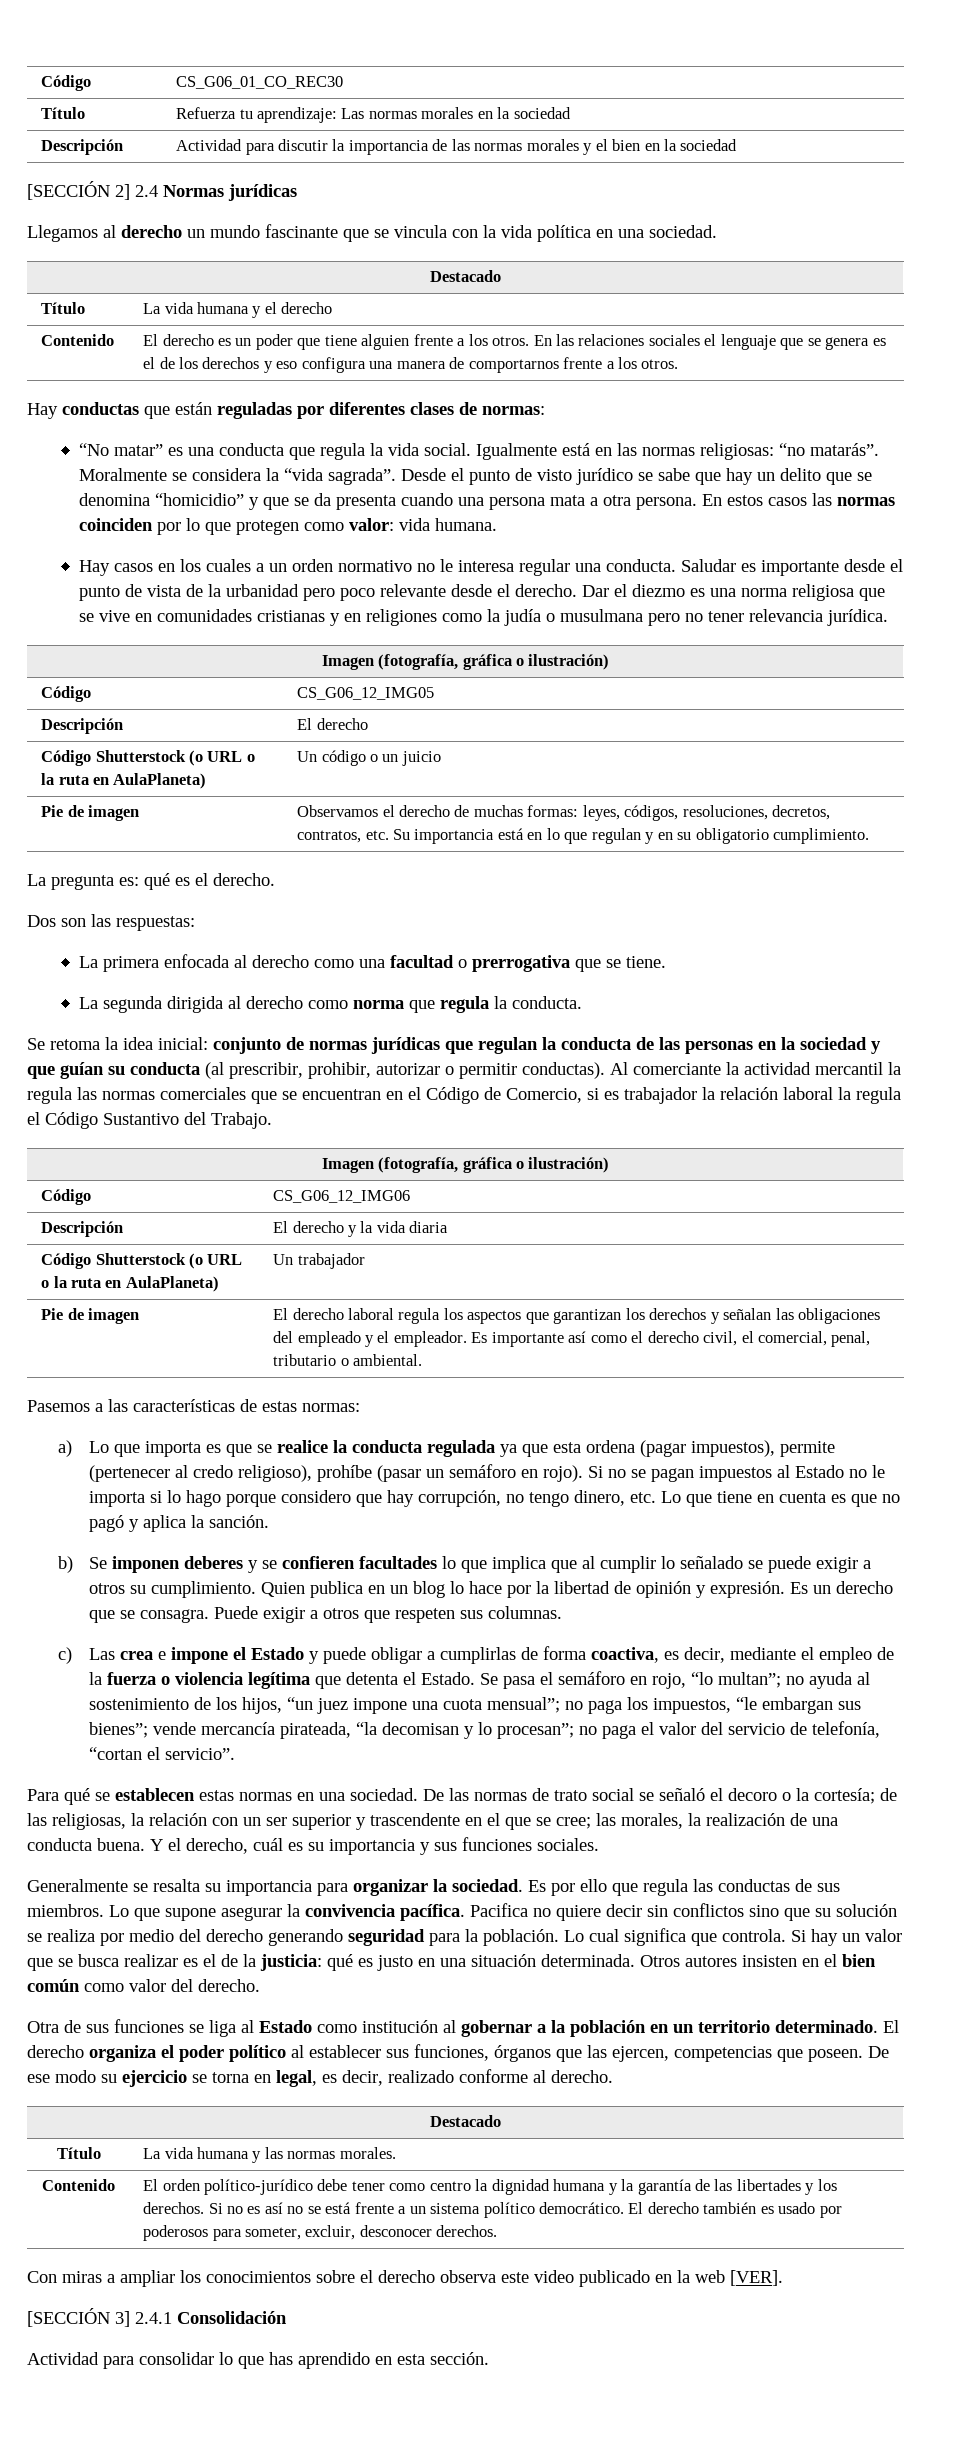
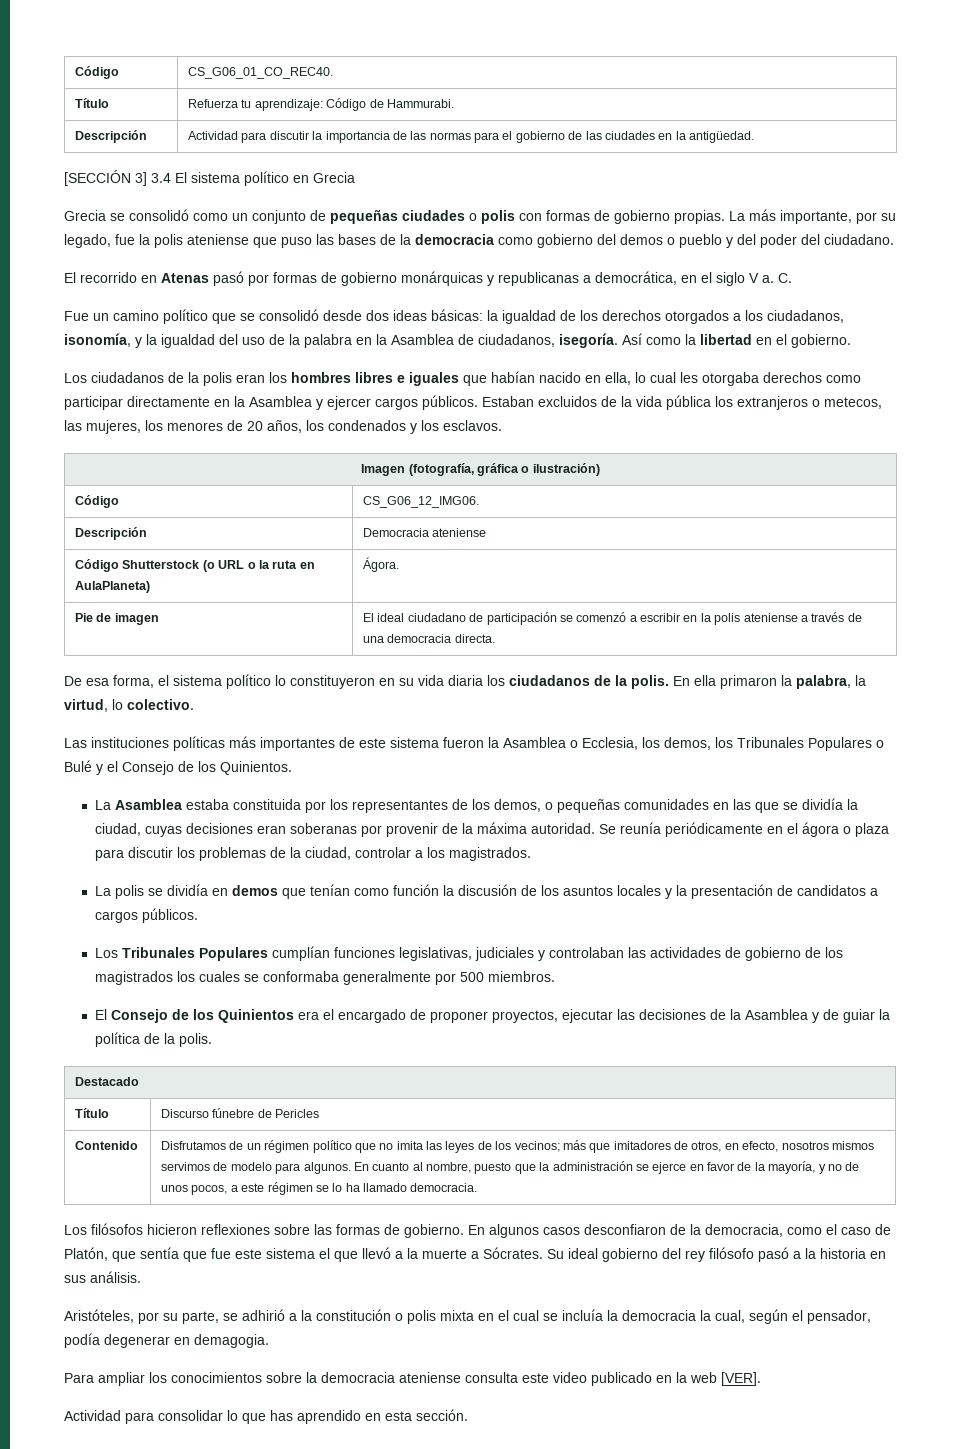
- Código | CS_G06_01_CO_REC30
+ Código | CS_G06_01_CO_REC40.
- Título | Refuerza tu aprendizaje: Las normas morales en la sociedad
+ Título | Refuerza tu aprendizaje: Código de Hammurabi.
- Descripción | Actividad para discutir la importancia de las normas morales y el bien en la sociedad
- [SECCIÓN 2] 2.4 Normas jurídicas
- Llegamos al derecho un mundo fascinante que se vincula con la vida política en una sociedad.
+ Descripción | Actividad para discutir la importancia de las normas para el gobierno de las ciudades en la antigüedad.
+ [SECCIÓN 3] 3.4 El sistema político en Grecia
+ Grecia se consolidó como un conjunto de pequeñas ciudades o polis con formas de gobierno propias. La más importante, por su legado, fue la polis ateniense que puso las bases de la democracia como gobierno del demos o pueblo y del poder del ciudadano.
+ El recorrido en Atenas pasó por formas de gobierno monárquicas y republicanas a democrática, en el siglo V a. C.
+ Fue un camino político que se consolidó desde dos ideas básicas: la igualdad de los derechos otorgados a los ciudadanos, isonomía, y la igualdad del uso de la palabra en la Asamblea de ciudadanos, isegoría. Así como la libertad en el gobierno.
+ Los ciudadanos de la polis eran los hombres libres e iguales que habían nacido en ella, lo cual les otorgaba derechos como participar directamente en la Asamblea y ejercer cargos públicos. Estaban excluidos de la vida pública los extranjeros o metecos, las mujeres, los menores de 20 años, los condenados y los esclavos.
+ Imagen (fotografía, gráfica o ilustración)
+ Código | CS_G06_12_IMG06.
+ Descripción | Democracia ateniense
+ Código Shutterstock (o URL o la ruta en AulaPlaneta) | Ágora.
+ Pie de imagen | El ideal ciudadano de participación se comenzó a escribir en la polis ateniense a través de una democracia directa.
+ De esa forma, el sistema político lo constituyeron en su vida diaria los ciudadanos de la polis. En ella primaron la palabra, la virtud, lo colectivo.
+ Las instituciones políticas más importantes de este sistema fueron la Asamblea o Ecclesia, los demos, los Tribunales Populares o Bulé y el Consejo de los Quinientos.
+ La Asamblea estaba constituida por los representantes de los demos, o pequeñas comunidades en las que se dividía la ciudad, cuyas decisiones eran soberanas por provenir de la máxima autoridad. Se reunía periódicamente en el ágora o plaza para discutir los problemas de la ciudad, controlar a los magistrados.
+ La polis se dividía en demos que tenían como función la discusión de los asuntos locales y la presentación de candidatos a cargos públicos.
+ Los Tribunales Populares cumplían funciones legislativas, judiciales y controlaban las actividades de gobierno de los magistrados los cuales se conformaba generalmente por 500 miembros.
+ El Consejo de los Quinientos era el encargado de proponer proyectos, ejecutar las decisiones de la Asamblea y de guiar la política de la polis.
  Destacado
- Título | La vida humana y el derecho
- Contenido | El derecho es un poder que tiene alguien frente a los otros. En las relaciones sociales el lenguaje que se genera es el de los derechos y eso configura una manera de comportarnos frente a los otros.
- Hay conductas que están reguladas por diferentes clases de normas:
- “No matar” es una conducta que regula la vida social. Igualmente está en las normas religiosas: “no matarás”. Moralmente se considera la “vida sagrada”. Desde el punto de visto jurídico se sabe que hay un delito que se denomina “homicidio” y que se da presenta cuando una persona mata a otra persona. En estos casos las normas coinciden por lo que protegen como valor: vida humana.
- Hay casos en los cuales a un orden normativo no le interesa regular una conducta. Saludar es importante desde el punto de vista de la urbanidad pero poco relevante desde el derecho. Dar el diezmo es una norma religiosa que se vive en comunidades cristianas y en religiones como la judía o musulmana pero no tener relevancia jurídica.
- Imagen (fotografía, gráfica o ilustración)
- Código | CS_G06_12_IMG05
- Descripción | El derecho
- Código Shutterstock (o URL o la ruta en AulaPlaneta) | Un código o un juicio
- Pie de imagen | Observamos el derecho de muchas formas: leyes, códigos, resoluciones, decretos, contratos, etc. Su importancia está en lo que regulan y en su obligatorio cumplimiento.
- La pregunta es: qué es el derecho.
- Dos son las respuestas:
- La primera enfocada al derecho como una facultad o prerrogativa que se tiene.
- La segunda dirigida al derecho como norma que regula la conducta.
- Se retoma la idea inicial: conjunto de normas jurídicas que regulan la conducta de las personas en la sociedad y que guían su conducta (al prescribir, prohibir, autorizar o permitir conductas). Al comerciante la actividad mercantil la regula las normas comerciales que se encuentran en el Código de Comercio, si es trabajador la relación laboral la regula el Código Sustantivo del Trabajo.
- Imagen (fotografía, gráfica o ilustración)
- Código | CS_G06_12_IMG06
- Descripción | El derecho y la vida diaria
- Código Shutterstock (o URL o la ruta en AulaPlaneta) | Un trabajador
- Pie de imagen | El derecho laboral regula los aspectos que garantizan los derechos y señalan las obligaciones del empleado y el empleador. Es importante así como el derecho civil, el comercial, penal, tributario o ambiental.
- Pasemos a las características de estas normas:
- a) Lo que importa es que se realice la conducta regulada ya que esta ordena (pagar impuestos), permite (pertenecer al credo religioso), prohíbe (pasar un semáforo en rojo). Si no se pagan impuestos al Estado no le importa si lo hago porque considero que hay corrupción, no tengo dinero, etc. Lo que tiene en cuenta es que no pagó y aplica la sanción.
- b) Se imponen deberes y se confieren facultades lo que implica que al cumplir lo señalado se puede exigir a otros su cumplimiento. Quien publica en un blog lo hace por la libertad de opinión y expresión. Es un derecho que se consagra. Puede exigir a otros que respeten sus columnas.
- c) Las crea e impone el Estado y puede obligar a cumplirlas de forma coactiva, es decir, mediante el empleo de la fuerza o violencia legítima que detenta el Estado. Se pasa el semáforo en rojo, “lo multan”; no ayuda al sostenimiento de los hijos, “un juez impone una cuota mensual”; no paga los impuestos, “le embargan sus bienes”; vende mercancía pirateada, “la decomisan y lo procesan”; no paga el valor del servicio de telefonía, “cortan el servicio”.
- Para qué se establecen estas normas en una sociedad. De las normas de trato social se señaló el decoro o la cortesía; de las religiosas, la relación con un ser superior y trascendente en el que se cree; las morales, la realización de una conducta buena. Y el derecho, cuál es su importancia y sus funciones sociales.
- Generalmente se resalta su importancia para organizar la sociedad. Es por ello que regula las conductas de sus miembros. Lo que supone asegurar la convivencia pacífica. Pacifica no quiere decir sin conflictos sino que su solución se realiza por medio del derecho generando seguridad para la población. Lo cual significa que controla. Si hay un valor que se busca realizar es el de la justicia: qué es justo en una situación determinada. Otros autores insisten en el bien común como valor del derecho.
- Otra de sus funciones se liga al Estado como institución al gobernar a la población en un territorio determinado. El derecho organiza el poder político al establecer sus funciones, órganos que las ejercen, competencias que poseen. De ese modo su ejercicio se torna en legal, es decir, realizado conforme al derecho.
- Destacado
- Título | La vida humana y las normas morales.
- Contenido | El orden político-jurídico debe tener como centro la dignidad humana y la garantía de las libertades y los derechos. Si no es así no se está frente a un sistema político democrático. El derecho también es usado por poderosos para someter, excluir, desconocer derechos.
- Con miras a ampliar los conocimientos sobre el derecho observa este video publicado en la web [VER].
+ Título | Discurso fúnebre de Pericles
+ Contenido | Disfrutamos de un régimen político que no imita las leyes de los vecinos; más que imitadores de otros, en efecto, nosotros mismos servimos de modelo para algunos. En cuanto al nombre, puesto que la administración se ejerce en favor de la mayoría, y no de unos pocos, a este régimen se lo ha llamado democracia.
+ Los filósofos hicieron reflexiones sobre las formas de gobierno. En algunos casos desconfiaron de la democracia, como el caso de Platón, que sentía que fue este sistema el que llevó a la muerte a Sócrates. Su ideal gobierno del rey filósofo pasó a la historia en sus análisis.
+ Aristóteles, por su parte, se adhirió a la constitución o polis mixta en el cual se incluía la democracia la cual, según el pensador, podía degenerar en demagogia.
+ Para ampliar los conocimientos sobre la democracia ateniense consulta este video publicado en la web [VER].
- [SECCIÓN 3] 2.4.1 Consolidación

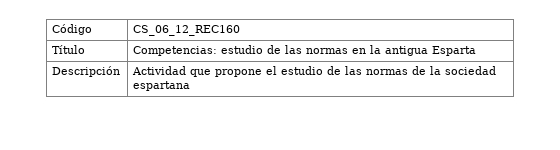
- Código | CS_G06_01_CO_REC40.
- Título | Refuerza tu aprendizaje: Código de Hammurabi.
- Descripción | Actividad para discutir la importancia de las normas para el gobierno de las ciudades en la antigüedad.
- [SECCIÓN 3] 3.4 El sistema político en Grecia
- Grecia se consolidó como un conjunto de pequeñas ciudades o polis con formas de gobierno propias. La más importante, por su legado, fue la polis ateniense que puso las bases de la democracia como gobierno del demos o pueblo y del poder del ciudadano.
- El recorrido en Atenas pasó por formas de gobierno monárquicas y republicanas a democrática, en el siglo V a. C.
- Fue un camino político que se consolidó desde dos ideas básicas: la igualdad de los derechos otorgados a los ciudadanos, isonomía, y la igualdad del uso de la palabra en la Asamblea de ciudadanos, isegoría. Así como la libertad en el gobierno.
- Los ciudadanos de la polis eran los hombres libres e iguales que habían nacido en ella, lo cual les otorgaba derechos como participar directamente en la Asamblea y ejercer cargos públicos. Estaban excluidos de la vida pública los extranjeros o metecos, las mujeres, los menores de 20 años, los condenados y los esclavos.
- Imagen (fotografía, gráfica o ilustración)
- Código | CS_G06_12_IMG06.
- Descripción | Democracia ateniense
- Código Shutterstock (o URL o la ruta en AulaPlaneta) | Ágora.
- Pie de imagen | El ideal ciudadano de participación se comenzó a escribir en la polis ateniense a través de una democracia directa.
- De esa forma, el sistema político lo constituyeron en su vida diaria los ciudadanos de la polis. En ella primaron la palabra, la virtud, lo colectivo.
- Las instituciones políticas más importantes de este sistema fueron la Asamblea o Ecclesia, los demos, los Tribunales Populares o Bulé y el Consejo de los Quinientos.
- La Asamblea estaba constituida por los representantes de los demos, o pequeñas comunidades en las que se dividía la ciudad, cuyas decisiones eran soberanas por provenir de la máxima autoridad. Se reunía periódicamente en el ágora o plaza para discutir los problemas de la ciudad, controlar a los magistrados.
- La polis se dividía en demos que tenían como función la discusión de los asuntos locales y la presentación de candidatos a cargos públicos.
- Los Tribunales Populares cumplían funciones legislativas, judiciales y controlaban las actividades de gobierno de los magistrados los cuales se conformaba generalmente por 500 miembros.
- El Consejo de los Quinientos era el encargado de proponer proyectos, ejecutar las decisiones de la Asamblea y de guiar la política de la polis.
- Destacado
- Título | Discurso fúnebre de Pericles
- Contenido | Disfrutamos de un régimen político que no imita las leyes de los vecinos; más que imitadores de otros, en efecto, nosotros mismos servimos de modelo para algunos. En cuanto al nombre, puesto que la administración se ejerce en favor de la mayoría, y no de unos pocos, a este régimen se lo ha llamado democracia.
- Los filósofos hicieron reflexiones sobre las formas de gobierno. En algunos casos desconfiaron de la democracia, como el caso de Platón, que sentía que fue este sistema el que llevó a la muerte a Sócrates. Su ideal gobierno del rey filósofo pasó a la historia en sus análisis.
- Aristóteles, por su parte, se adhirió a la constitución o polis mixta en el cual se incluía la democracia la cual, según el pensador, podía degenerar en demagogia.
- Para ampliar los conocimientos sobre la democracia ateniense consulta este video publicado en la web [VER].
- Actividad para consolidar lo que has aprendido en esta sección.
+ Código | CS_06_12_REC160
+ Título | Competencias: estudio de las normas en la antigua Esparta
+ Descripción | Actividad que propone el estudio de las normas de la sociedad espartana

